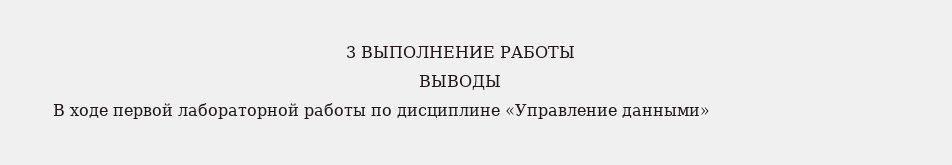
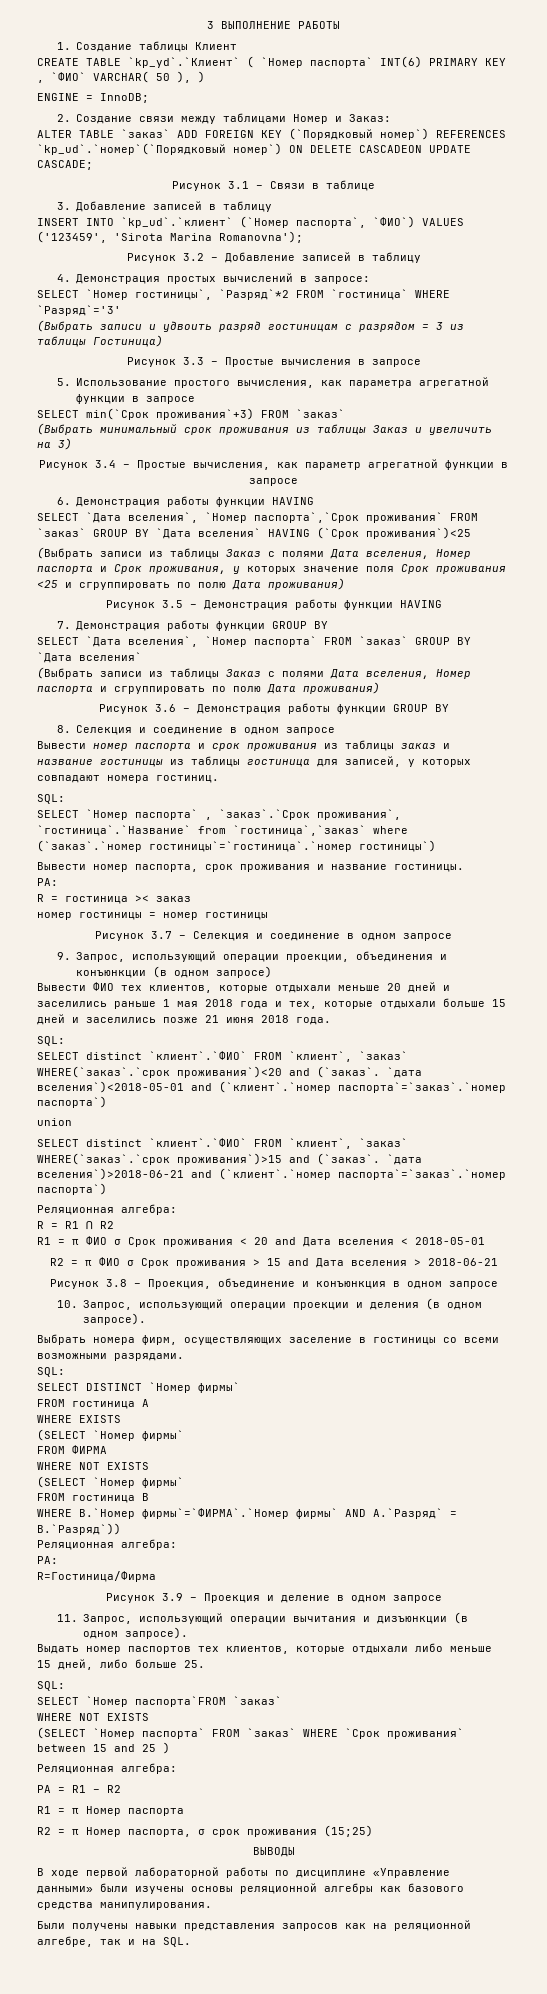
+ 1. Создание таблицы Клиент
+ CREATE TABLE `kp_yd`.`Клиент` ( `Номер паспорта` INT(6) PRIMARY KEY , `ФИО` VARCHAR( 50 ), )
+ ENGINE = InnoDB;
+ 2. Создание связи между таблицами Номер и Заказ:
+ ALTER TABLE `заказ` ADD FOREIGN KEY (`Порядковый номер`) REFERENCES `kp_ud`.`номер`(`Порядковый номер`) ON DELETE CASCADEON UPDATE CASCADE;
+ Рисунок 3.1 – Связи в таблице
+ 3. Добавление записей в таблицу
+ INSERT INTO `kp_ud`.`клиент` (`Номер паспорта`, `ФИО`) VALUES ('123459', 'Sirota Marina Romanovna');
+ Рисунок 3.2 – Добавление записей в таблицу
+ 4. Демонстрация простых вычислений в запросе:
+ SELECT `Номер гостиницы`, `Разряд`*2 FROM `гостиница` WHERE `Разряд`='3'
+ (Выбрать записи и удвоить разряд гостиницам с разрядом = 3 из таблицы Гостиница)
+ Рисунок 3.3 – Простые вычисления в запросе
+ 5. Использование простого вычисления, как параметра агрегатной функции в запросе
+ SELECT min(`Срок проживания`+3) FROM `заказ`
+ (Выбрать минимальный срок проживания из таблицы Заказ и увеличить на 3)
+ Рисунок 3.4 – Простые вычисления, как параметр агрегатной функции в запросе
+ 6. Демонстрация работы функции HAVING
+ SELECT `Дата вселения`, `Номер паспорта`,`Срок проживания` FROM `заказ` GROUP BY `Дата вселения` HAVING (`Срок проживания`)<25
+ (Выбрать записи из таблицы Заказ с полями Дата вселения, Номер паспорта и Срок проживания, у которых значение поля Срок проживания <25 и сгруппировать по полю Дата проживания)
+ Рисунок 3.5 – Демонстрация работы функции HAVING
+ 7. Демонстрация работы функции GROUP BY
+ SELECT `Дата вселения`, `Номер паспорта` FROM `заказ` GROUP BY `Дата вселения`
+ (Выбрать записи из таблицы Заказ с полями Дата вселения, Номер паспорта и сгруппировать по полю Дата проживания)
+ Рисунок 3.6 – Демонстрация работы функции GROUP BY
+ 8. Селекция и соединение в одном запросе
+ Вывести номер паспорта и срок проживания из таблицы заказ и название гостиницы из таблицы гостиница для записей, у которых совпадают номера гостиниц.
+ SQL:
+ SELECT `Номер паспорта` , `заказ`.`Срок проживания`, `гостиница`.`Название` from `гостиница`,`заказ` where (`заказ`.`номер гостиницы`=`гостиница`.`номер гостиницы`)
+ Вывести номер паспорта, срок проживания и название гостиницы.
+ PA:
+ R = гостиница >< заказ
+ номер гостиницы = номер гостиницы
+ Рисунок 3.7 – Селекция и соединение в одном запросе
+ 9. Запрос, использующий операции проекции, объединения и конъюнкции (в одном запросе)
+ Вывести ФИО тех клиентов, которые отдыхали меньше 20 дней и заселились раньше 1 мая 2018 года и тех, которые отдыхали больше 15 дней и заселились позже 21 июня 2018 года.
+ SQL:
+ SELECT distinct `клиент`.`ФИО` FROM `клиент`, `заказ` WHERE(`заказ`.`срок проживания`)<20 and (`заказ`. `дата вселения`)<2018-05-01 and (`клиент`.`номер паспорта`=`заказ`.`номер паспорта`)
+ union
+ SELECT distinct `клиент`.`ФИО` FROM `клиент`, `заказ` WHERE(`заказ`.`срок проживания`)>15 and (`заказ`. `дата вселения`)>2018-06-21 and (`клиент`.`номер паспорта`=`заказ`.`номер паспорта`)
+ Реляционная алгебра:
+ R = R1 ∩ R2
+ R1 = π ФИО σ Срок проживания < 20 and Дата вселения < 2018-05-01
+ R2 = π ФИО σ Срок проживания > 15 and Дата вселения > 2018-06-21
+ Рисунок 3.8 – Проекция, объединение и конъюнкция в одном запросе
+ 10. Запрос, использующий операции проекции и деления (в одном запросе).
+ Выбрать номера фирм, осуществляющих заселение в гостиницы со всеми возможными разрядами.
+ SQL:
+ SELECT DISTINCT `Номер фирмы`
+ FROM гостиница A
+ WHERE EXISTS
+ (SELECT `Номер фирмы`
+ FROM ФИРМА
+ WHERE NOT EXISTS
+ (SELECT `Номер фирмы`
+ FROM гостиница B
+ WHERE B.`Номер фирмы`=`ФИРМА`.`Номер фирмы` AND A.`Разряд` = B.`Разряд`))
+ Реляционная алгебра:
+ PA:
+ R=Гостиница/Фирма
+ Рисунок 3.9 – Проекция и деление в одном запросе
+ 11. Запрос, использующий операции вычитания и дизъюнкции (в одном запросе).
+ Выдать номер паспортов тех клиентов, которые отдыхали либо меньше 15 дней, либо больше 25.
+ SQL:
+ SELECT `Номер паспорта`FROM `заказ`
+ WHERE NOT EXISTS
+ (SELECT `Номер паспорта` FROM `заказ` WHERE `Срок проживания` between 15 and 25 )
+ Реляционная алгебра:
+ РА = R1 – R2
+ R1 = π Номер паспорта
+ R2 = π Номер паспорта, σ срок проживания (15;25)
- В ходе первой лабораторной работы по дисциплине «Управление данными»
+ В ходе первой лабораторной работы по дисциплине «Управление данными» были изучены основы реляционной алгебры как базового средства манипулирования.
+ Были получены навыки представления запросов как на реляционной алгебре, так и на SQL.

